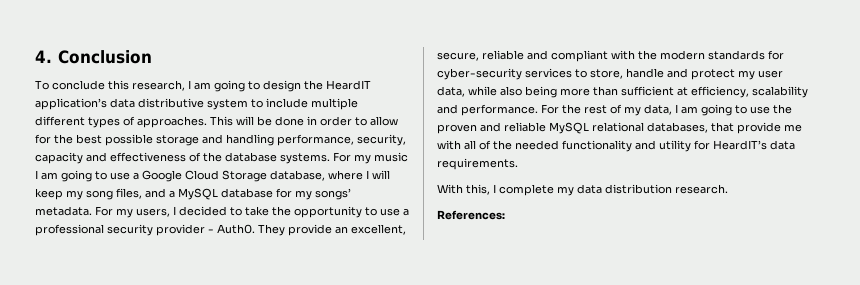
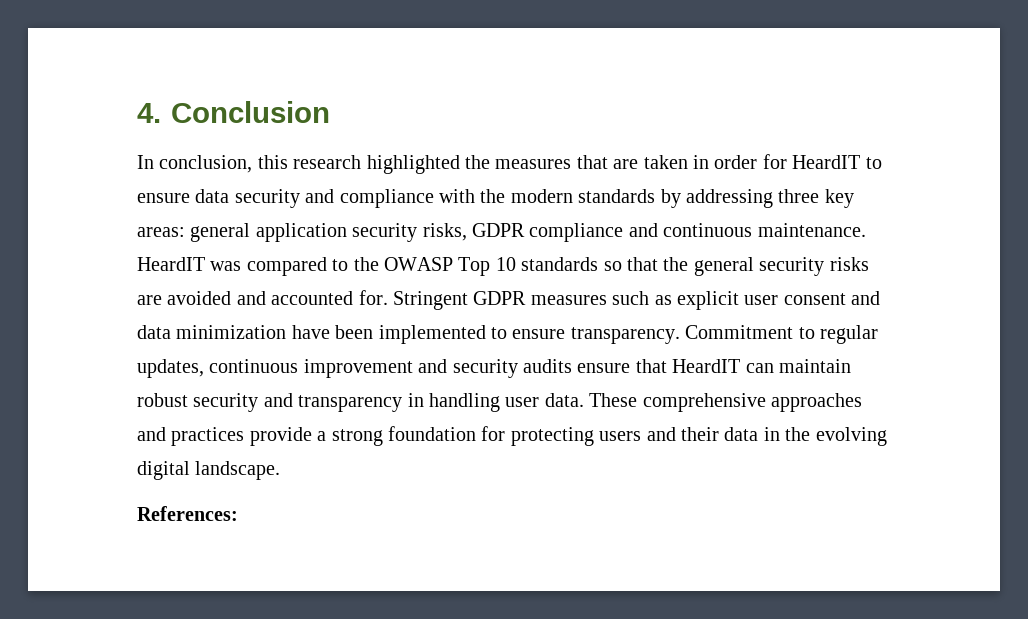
- To conclude this research, I am going to design the HeardIT application’s data distributive system to include multiple different types of approaches. This will be done in order to allow for the best possible storage and handling performance, security, capacity and effectiveness of the database systems. For my music I am going to use a Google Cloud Storage database, where I will keep my song files, and a MySQL database for my songs’ metadata. For my users, I decided to take the opportunity to use a professional security provider - Auth0. They provide an excellent, secure, reliable and compliant with the modern standards for cyber-security services to store, handle and protect my user data, while also being more than sufficient at efficiency, scalability and performance. For the rest of my data, I am going to use the proven and reliable MySQL relational databases, that provide me with all of the needed functionality and utility for HeardIT’s data requirements.
- With this, I complete my data distribution research.
+ In conclusion, this research highlighted the measures that are taken in order for HeardIT to ensure data security and compliance with the modern standards by addressing three key areas: general application security risks, GDPR compliance and continuous maintenance. HeardIT was compared to the OWASP Top 10 standards so that the general security risks are avoided and accounted for. Stringent GDPR measures such as explicit user consent and data minimization have been implemented to ensure transparency. Commitment to regular updates, continuous improvement and security audits ensure that HeardIT can maintain robust security and transparency in handling user data. These comprehensive approaches and practices provide a strong foundation for protecting users and their data in the evolving digital landscape.

